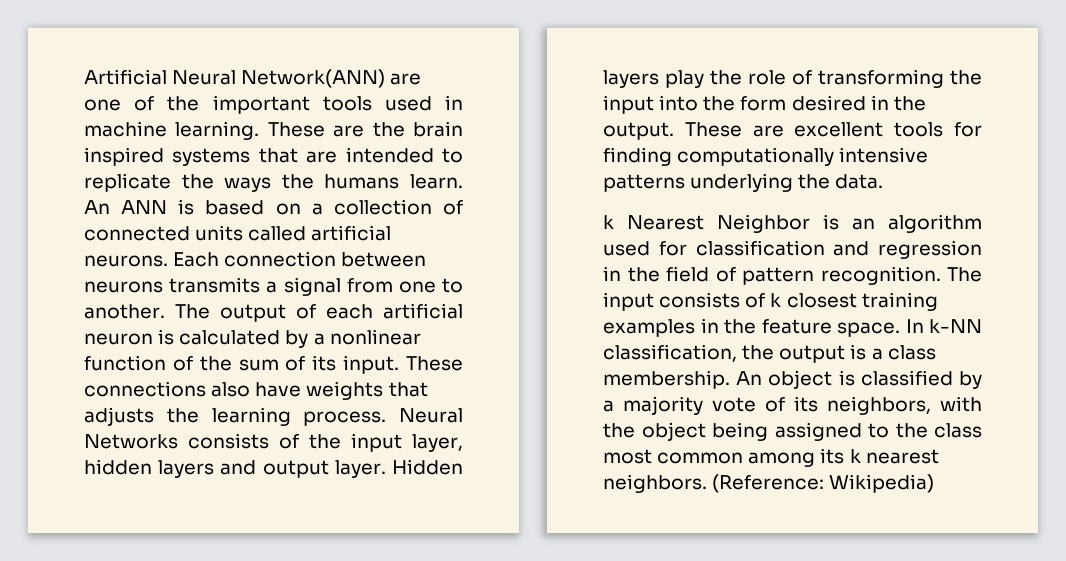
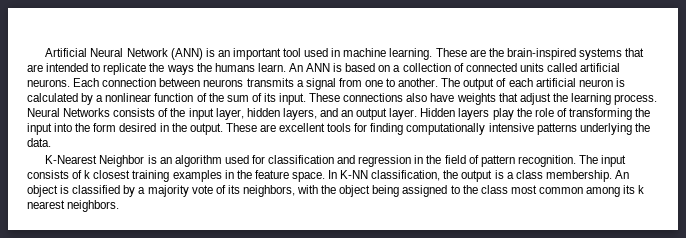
- Artificial Neural Network(ANN) are one of the important tools used in machine learning.
+ Artificial Neural Network (ANN) is an important tool used in machine learning.
- These are the brain inspired systems that are intended to replicate the ways the humans learn.
+ These are the brain-inspired systems that are intended to replicate the ways the humans learn.
- These connections also have weights that adjusts the learning process.
+ These connections also have weights that adjust the learning process.
- Neural Networks consists of the input layer, hidden layers and output layer.
+ Neural Networks consists of the input layer, hidden layers, and an output layer.
- k Nearest Neighbor is an algorithm used for classification and regression in the field of pattern recognition.
+ K-Nearest Neighbor is an algorithm used for classification and regression in the field of pattern recognition.
- In k-NN classification, the output is a class membership.
+ In K-NN classification, the output is a class membership.
- (Reference: Wikipedia)

